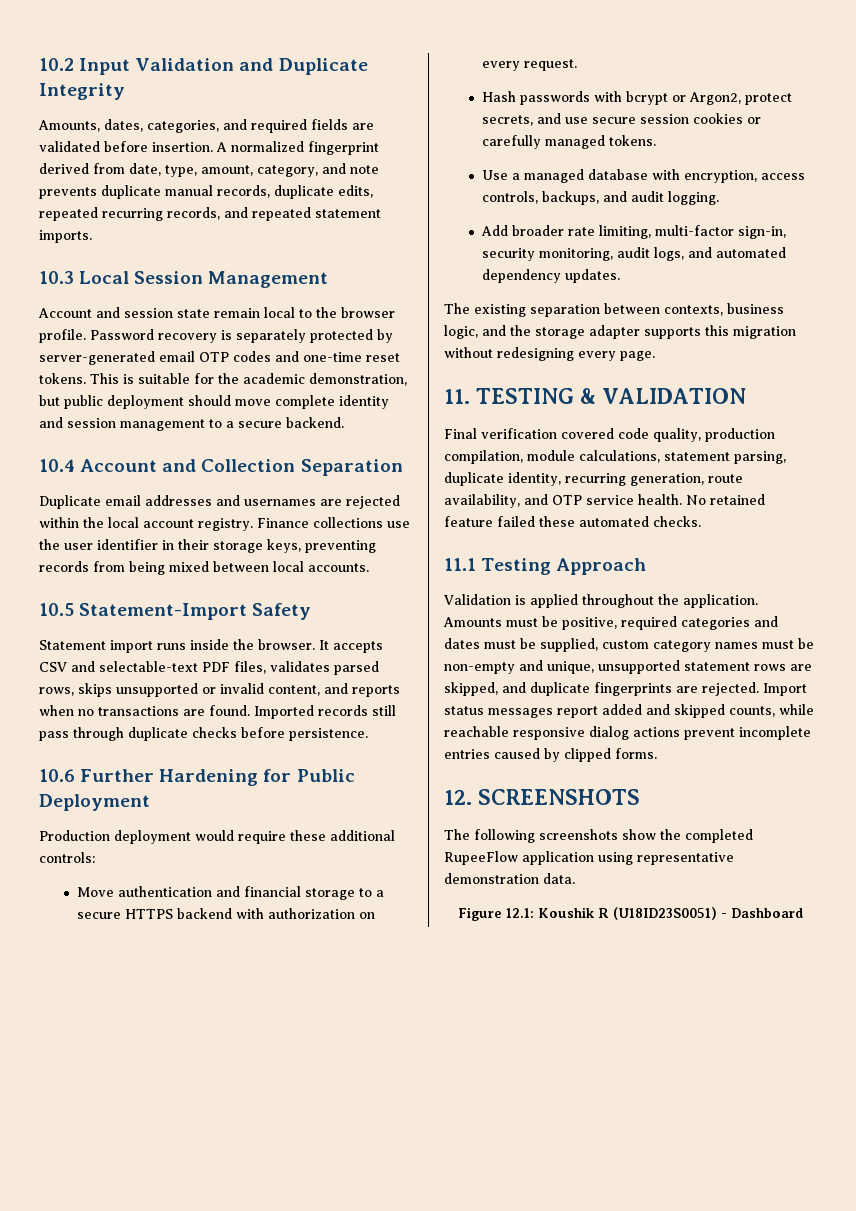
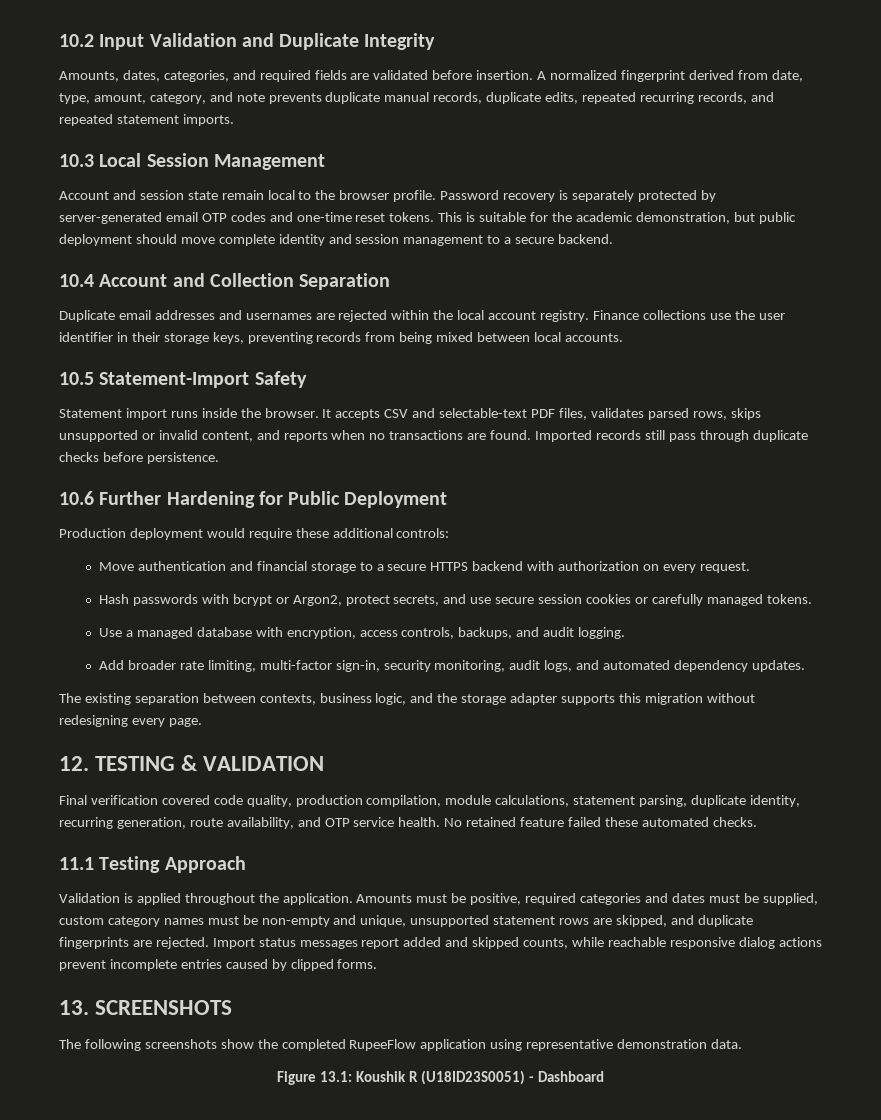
- 11. TESTING & VALIDATION
+ 12. TESTING & VALIDATION
- 12. SCREENSHOTS
+ 13. SCREENSHOTS
- Figure 12.1: Koushik R (U18ID23S0051) - Dashboard
+ Figure 13.1: Koushik R (U18ID23S0051) - Dashboard

